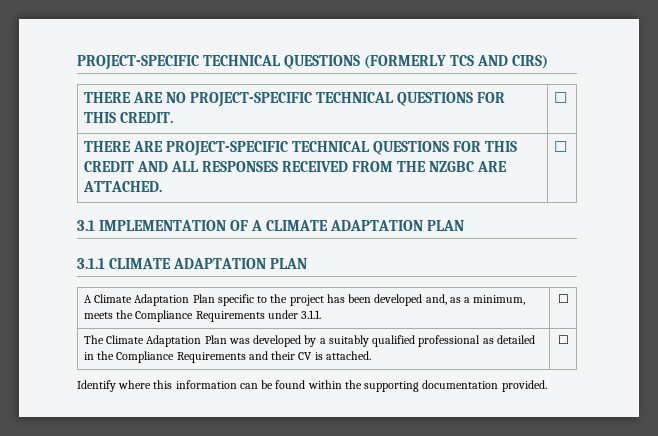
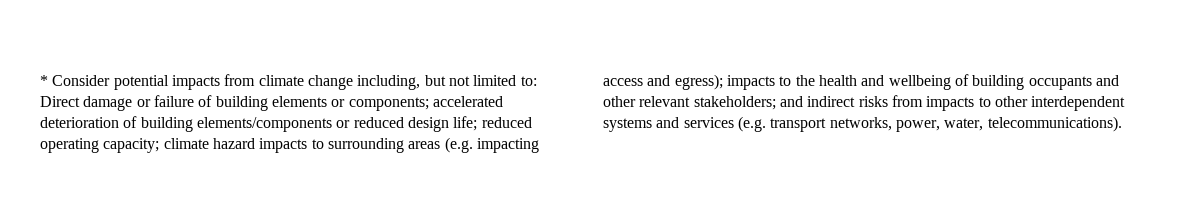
- PROJECT-SPECIFIC TECHNICAL QUESTIONS (FORMERLY TCS AND CIRS)
- THERE ARE NO PROJECT-SPECIFIC TECHNICAL QUESTIONS FOR THIS CREDIT. | ☐
- THERE ARE PROJECT-SPECIFIC TECHNICAL QUESTIONS FOR THIS CREDIT AND ALL RESPONSES RECEIVED FROM THE NZGBC ARE ATTACHED. | ☐
- 3.1 IMPLEMENTATION OF A CLIMATE ADAPTATION PLAN
- 3.1.1 CLIMATE ADAPTATION PLAN
- A Climate Adaptation Plan specific to the project has been developed and, as a minimum, meets the Compliance Requirements under 3.1.1. | ☐
- The Climate Adaptation Plan was developed by a suitably qualified professional as detailed in the Compliance Requirements and their CV is attached. | ☐
- Identify where this information can be found within the supporting documentation provided.
+ * Consider potential impacts from climate change including, but not limited to: Direct damage or failure of building elements or components; accelerated deterioration of building elements/components or reduced design life; reduced operating capacity; climate hazard impacts to surrounding areas (e.g. impacting access and egress); impacts to the health and wellbeing of building occupants and other relevant stakeholders; and indirect risks from impacts to other interdependent systems and services (e.g. transport networks, power, water, telecommunications).

